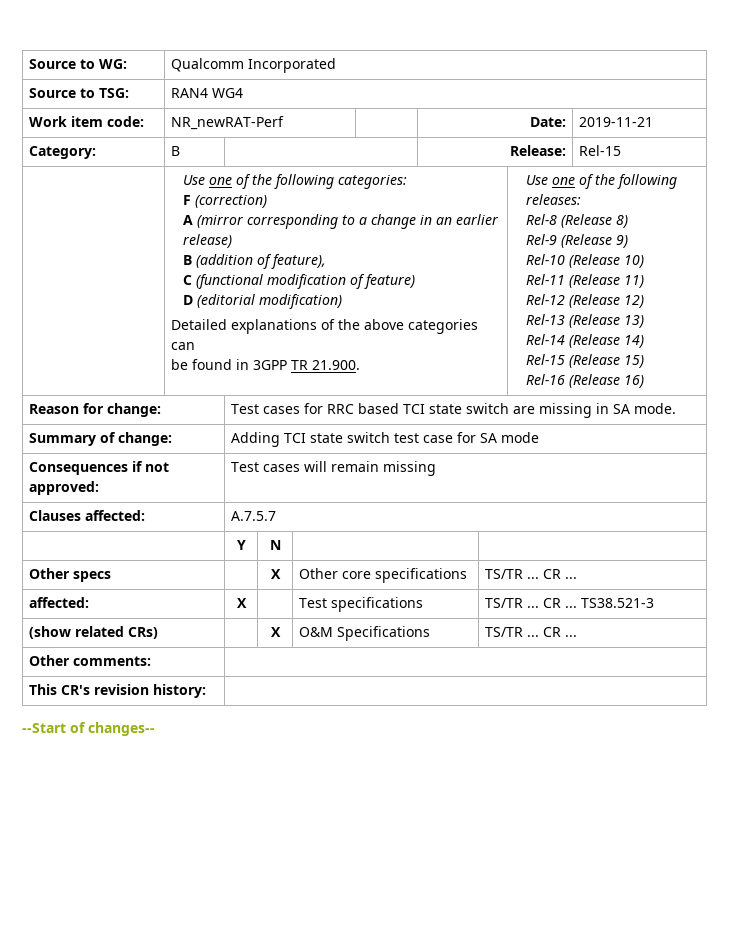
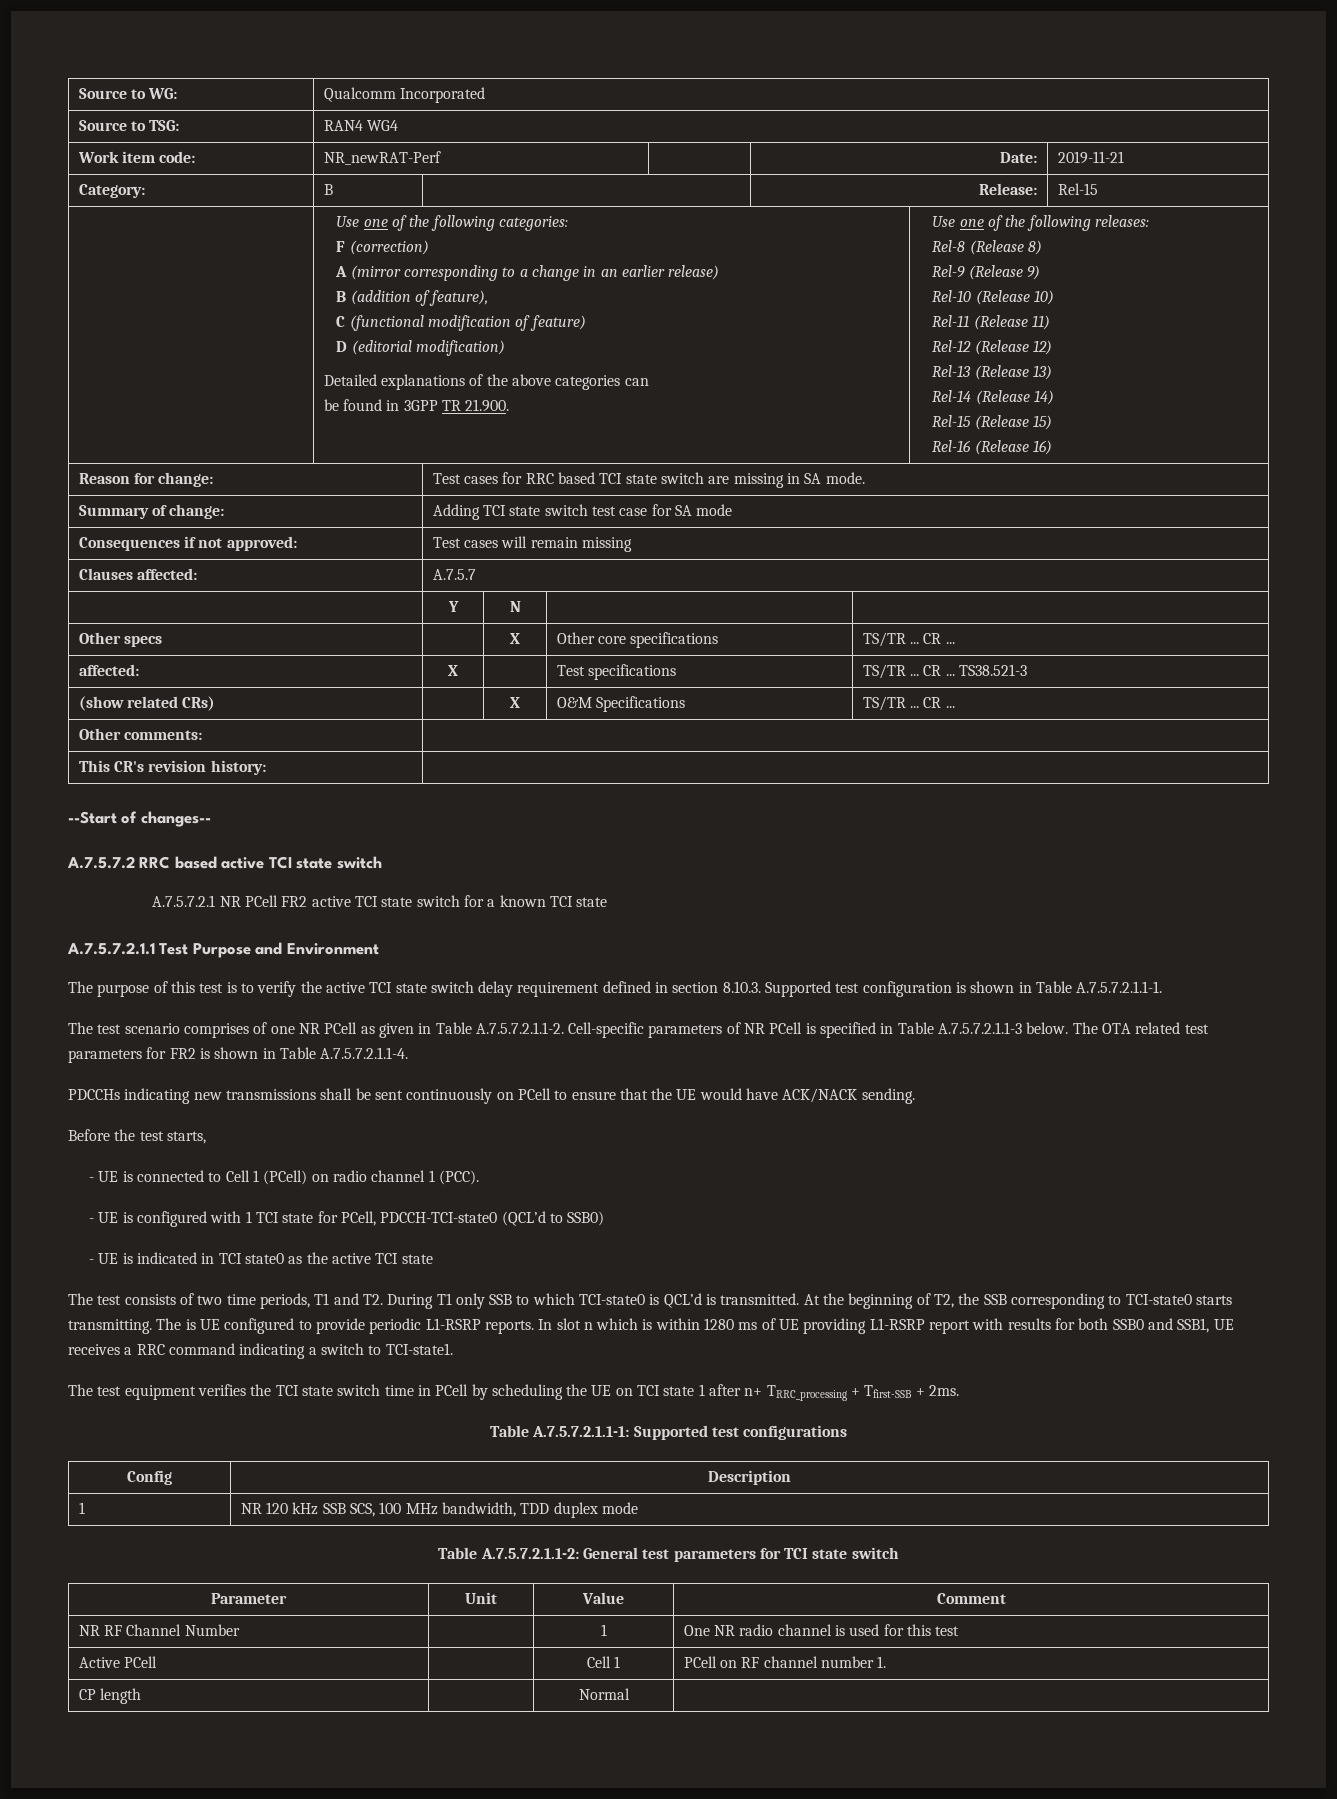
+ A.7.5.7.2 RRC based active TCI state switch
+ A.7.5.7.2.1 NR PCell FR2 active TCI state switch for a known TCI state
+ A.7.5.7.2.1.1 Test Purpose and Environment
+ The purpose of this test is to verify the active TCI state switch delay requirement defined in section 8.10.3. Supported test configuration is shown in Table A.7.5.7.2.1.1-1.
+ The test scenario comprises of one NR PCell as given in Table A.7.5.7.2.1.1-2. Cell-specific parameters of NR PCell is specified in Table A.7.5.7.2.1.1-3 below. The OTA related test parameters for FR2 is shown in Table A.7.5.7.2.1.1-4.
+ PDCCHs indicating new transmissions shall be sent continuously on PCell to ensure that the UE would have ACK/NACK sending.
+ Before the test starts,
+ - UE is connected to Cell 1 (PCell) on radio channel 1 (PCC).
+ - UE is configured with 1 TCI state for PCell, PDCCH-TCI-state0 (QCL’d to SSB0)
+ - UE is indicated in TCI state0 as the active TCI state
+ The test consists of two time periods, T1 and T2. During T1 only SSB to which TCI-state0 is QCL’d is transmitted. At the beginning of T2, the SSB corresponding to TCI-state0 starts transmitting. The is UE configured to provide periodic L1-RSRP reports. In slot n which is within 1280 ms of UE providing L1-RSRP report with results for both SSB0 and SSB1, UE receives a RRC command indicating a switch to TCI-state1.
+ The test equipment verifies the TCI state switch time in PCell by scheduling the UE on TCI state 1 after n+ TRRC_processing + Tfirst-SSB + 2ms.
+ Table A.7.5.7.2.1.1-1: Supported test configurations
+ Config | Description
+ 1 | NR 120 kHz SSB SCS, 100 MHz bandwidth, TDD duplex mode
+ Table A.7.5.7.2.1.1-2: General test parameters for TCI state switch
+ Parameter | Unit | Value | Comment
+ NR RF Channel Number | | 1 | One NR radio channel is used for this test
+ Active PCell | | Cell 1 | PCell on RF channel number 1.
+ CP length | | Normal |

